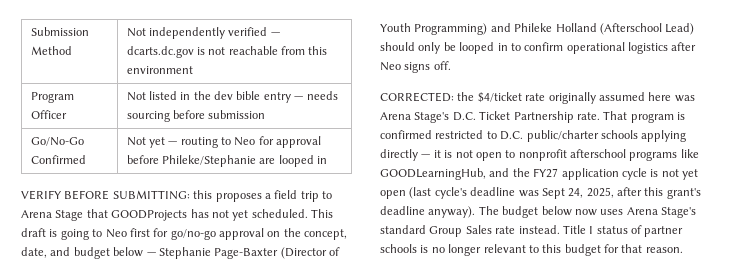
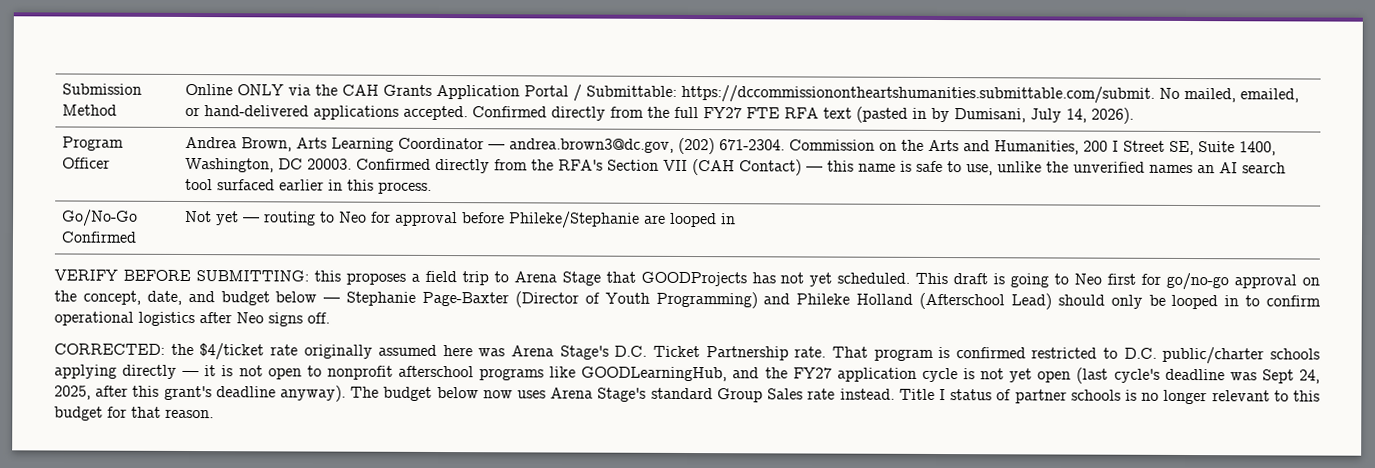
- Submission Method | Not independently verified — dcarts.dc.gov is not reachable from this environment
- Program Officer | Not listed in the dev bible entry — needs sourcing before submission
+ Submission Method | Online ONLY via the CAH Grants Application Portal / Submittable: https://dccommissionontheartshumanities.submittable.com/submit. No mailed, emailed, or hand-delivered applications accepted. Confirmed directly from the full FY27 FTE RFA text (pasted in by Dumisani, July 14, 2026).
+ Program Officer | Andrea Brown, Arts Learning Coordinator — andrea.brown3@dc.gov, (202) 671-2304. Commission on the Arts and Humanities, 200 I Street SE, Suite 1400, Washington, DC 20003. Confirmed directly from the RFA's Section VII (CAH Contact) — this name is safe to use, unlike the unverified names an AI search tool surfaced earlier in this process.

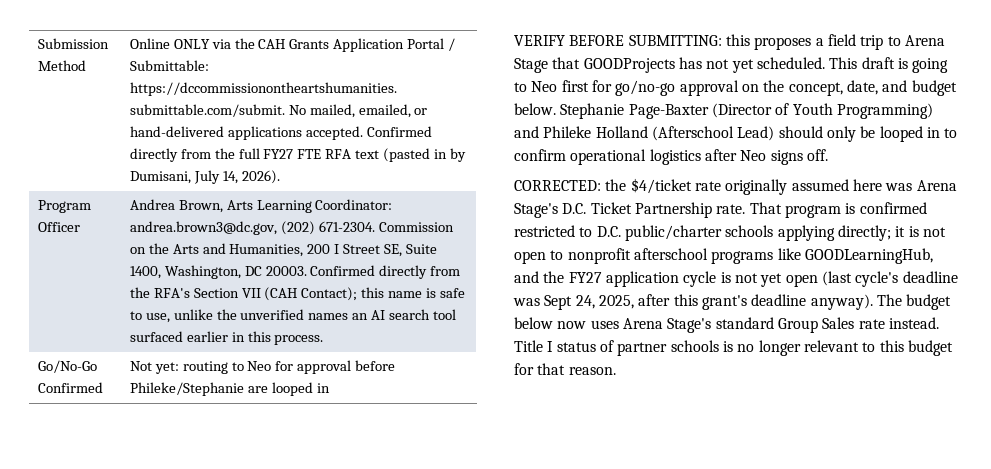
- Andrea Brown, Arts Learning Coordinator — andrea.brown3@dc.gov, (202) 671-2304.
+ Andrea Brown, Arts Learning Coordinator: andrea.brown3@dc.gov, (202) 671-2304.
- Confirmed directly from the RFA's Section VII (CAH Contact) — this name is safe to use, unlike the unverified names an AI search tool surfaced earlier in this process.
+ Confirmed directly from the RFA's Section VII (CAH Contact); this name is safe to use, unlike the unverified names an AI search tool surfaced earlier in this process.
- Go/No-Go Confirmed | Not yet — routing to Neo for approval before Phileke/Stephanie are looped in
+ Go/No-Go Confirmed | Not yet: routing to Neo for approval before Phileke/Stephanie are looped in
- This draft is going to Neo first for go/no-go approval on the concept, date, and budget below — Stephanie Page-Baxter (Director of Youth Programming) and Phileke Holland (Afterschool Lead) should only be looped in to confirm operational logistics after Neo signs off.
+ This draft is going to Neo first for go/no-go approval on the concept, date, and budget below. Stephanie Page-Baxter (Director of Youth Programming) and Phileke Holland (Afterschool Lead) should only be looped in to confirm operational logistics after Neo signs off.
- That program is confirmed restricted to D.C. public/charter schools applying directly — it is not open to nonprofit afterschool programs like GOODLearningHub, and the FY27 application cycle is not yet open (last cycle's deadline was Sept 24, 2025, after this grant's deadline anyway).
+ That program is confirmed restricted to D.C. public/charter schools applying directly; it is not open to nonprofit afterschool programs like GOODLearningHub, and the FY27 application cycle is not yet open (last cycle's deadline was Sept 24, 2025, after this grant's deadline anyway).

